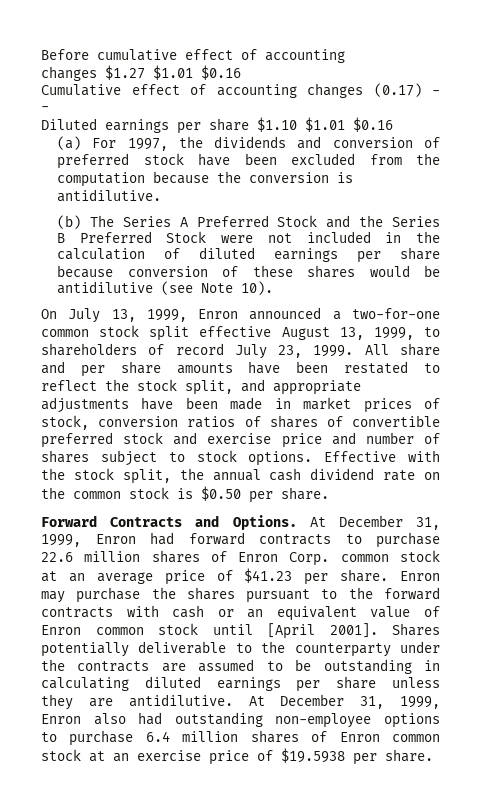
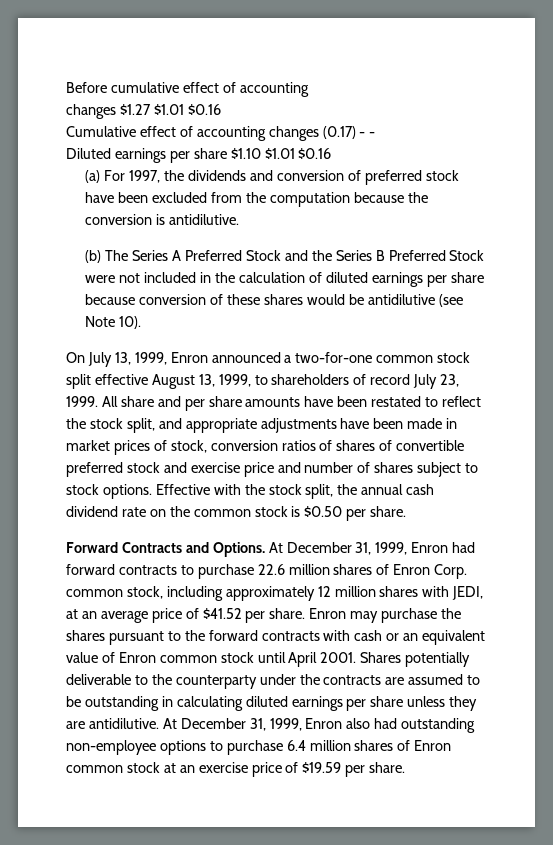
- At December 31, 1999, Enron had forward contracts to purchase 22.6 million shares of Enron Corp. common stock at an average price of $41.23 per share.
+ At December 31, 1999, Enron had forward contracts to purchase 22.6 million shares of Enron Corp. common stock, including approximately 12 million shares with JEDI, at an average price of $41.52 per share.
- Enron may purchase the shares pursuant to the forward contracts with cash or an equivalent value of Enron common stock until [April 2001].
+ Enron may purchase the shares pursuant to the forward contracts with cash or an equivalent value of Enron common stock until April 2001.
- At December 31, 1999, Enron also had outstanding non-employee options to purchase 6.4 million shares of Enron common stock at an exercise price of $19.5938 per share.
+ At December 31, 1999, Enron also had outstanding non-employee options to purchase 6.4 million shares of Enron common stock at an exercise price of $19.59 per share.

